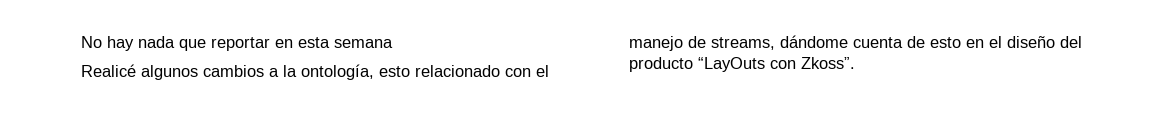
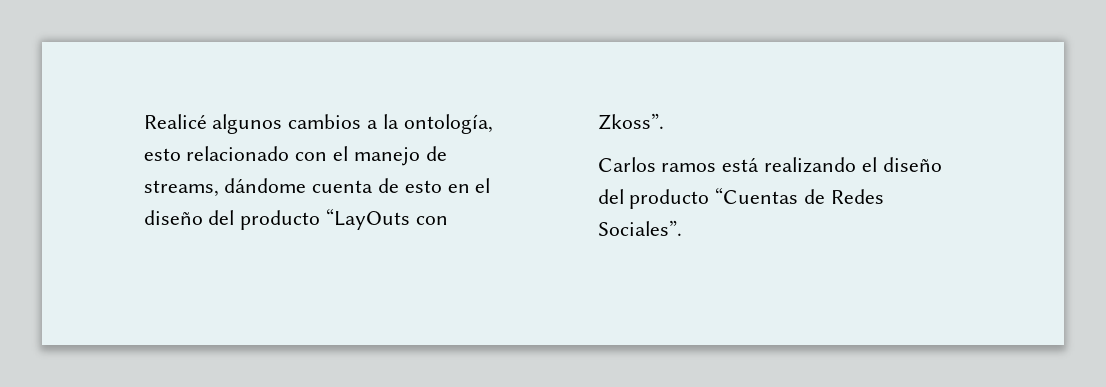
- No hay nada que reportar en esta semana
+ Carlos ramos está realizando el diseño del producto “Cuentas de Redes Sociales”.

